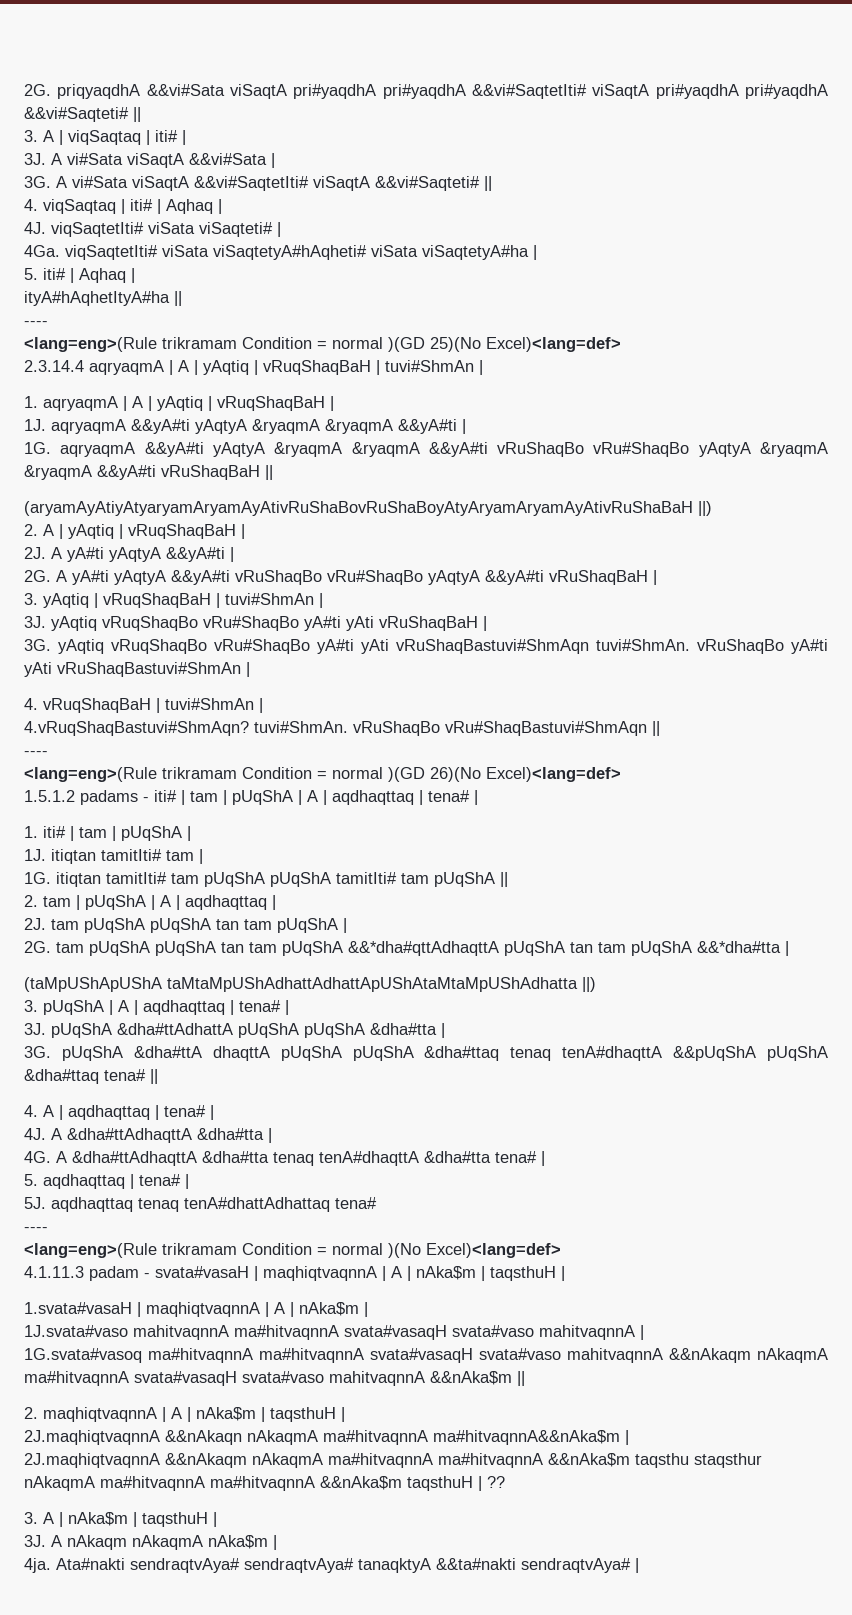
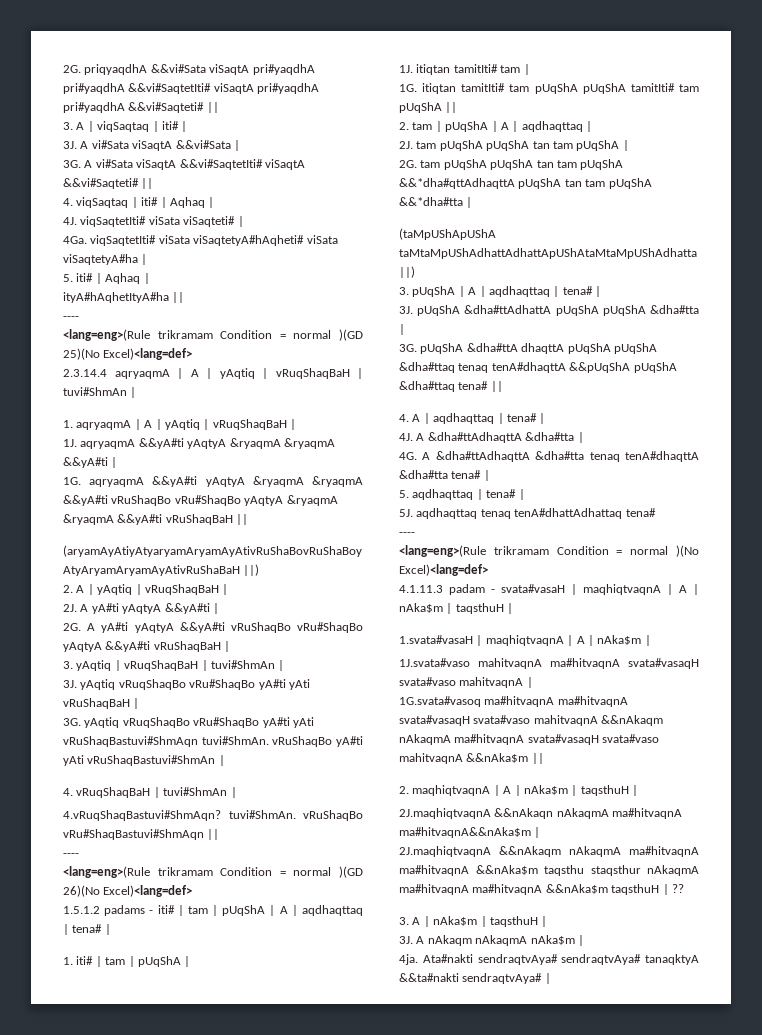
- 4.1.11.3 padam - svata#vasaH | maqhiqtvaqnnA | A | nAka$m | taqsthuH |
+ 4.1.11.3 padam - svata#vasaH | maqhiqtvaqnA | A | nAka$m | taqsthuH |
- 1.svata#vasaH | maqhiqtvaqnnA | A | nAka$m |
+ 1.svata#vasaH | maqhiqtvaqnA | A | nAka$m |
- 1J.svata#vaso mahitvaqnnA ma#hitvaqnnA svata#vasaqH svata#vaso mahitvaqnnA |
+ 1J.svata#vaso mahitvaqnA ma#hitvaqnA svata#vasaqH svata#vaso mahitvaqnA |
- 1G.svata#vasoq ma#hitvaqnnA ma#hitvaqnnA svata#vasaqH svata#vaso mahitvaqnnA &&nAkaqm nAkaqmA ma#hitvaqnnA svata#vasaqH svata#vaso mahitvaqnnA &&nAka$m ||
+ 1G.svata#vasoq ma#hitvaqnA ma#hitvaqnA svata#vasaqH svata#vaso mahitvaqnA &&nAkaqm nAkaqmA ma#hitvaqnA svata#vasaqH svata#vaso mahitvaqnA &&nAka$m ||
- 2. maqhiqtvaqnnA | A | nAka$m | taqsthuH |
- 2J.maqhiqtvaqnnA &&nAkaqn nAkaqmA ma#hitvaqnnA ma#hitvaqnnA&&nAka$m |
- 2J.maqhiqtvaqnnA &&nAkaqm nAkaqmA ma#hitvaqnnA ma#hitvaqnnA &&nAka$m taqsthu staqsthur nAkaqmA ma#hitvaqnnA ma#hitvaqnnA &&nAka$m taqsthuH | ??
+ 2. maqhiqtvaqnA | A | nAka$m | taqsthuH |
+ 2J.maqhiqtvaqnA &&nAkaqn nAkaqmA ma#hitvaqnA ma#hitvaqnA&&nAka$m |
+ 2J.maqhiqtvaqnA &&nAkaqm nAkaqmA ma#hitvaqnA ma#hitvaqnA &&nAka$m taqsthu staqsthur nAkaqmA ma#hitvaqnA ma#hitvaqnA &&nAka$m taqsthuH | ??

